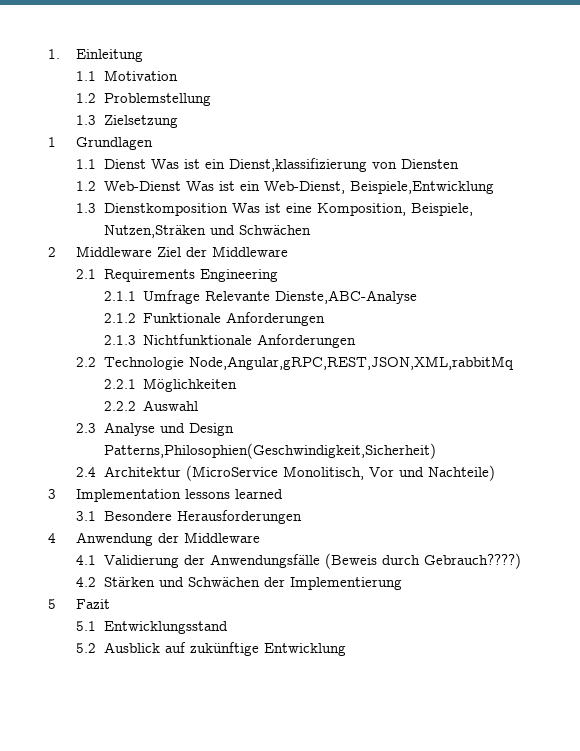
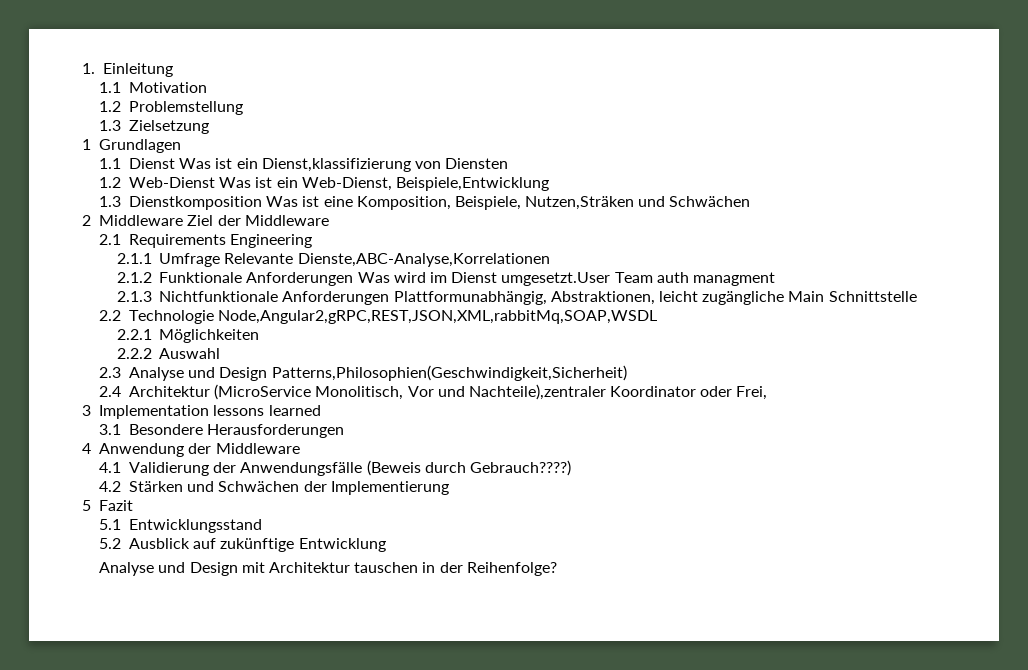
- 2.1.1 Umfrage Relevante Dienste,ABC-Analyse
+ 2.1.1 Umfrage Relevante Dienste,ABC-Analyse,Korrelationen
- 2.1.2 Funktionale Anforderungen
- 2.1.3 Nichtfunktionale Anforderungen
+ 2.1.2 Funktionale Anforderungen Was wird im Dienst umgesetzt.User Team auth managment
+ 2.1.3 Nichtfunktionale Anforderungen Plattformunabhängig, Abstraktionen, leicht zugängliche Main Schnittstelle
- 2.2 Technologie Node,Angular,gRPC,REST,JSON,XML,rabbitMq
+ 2.2 Technologie Node,Angular2,gRPC,REST,JSON,XML,rabbitMq,SOAP,WSDL
- 2.4 Architektur (MicroService Monolitisch, Vor und Nachteile)
+ 2.4 Architektur (MicroService Monolitisch, Vor und Nachteile),zentraler Koordinator oder Frei,
+ Analyse und Design mit Architektur tauschen in der Reihenfolge?

